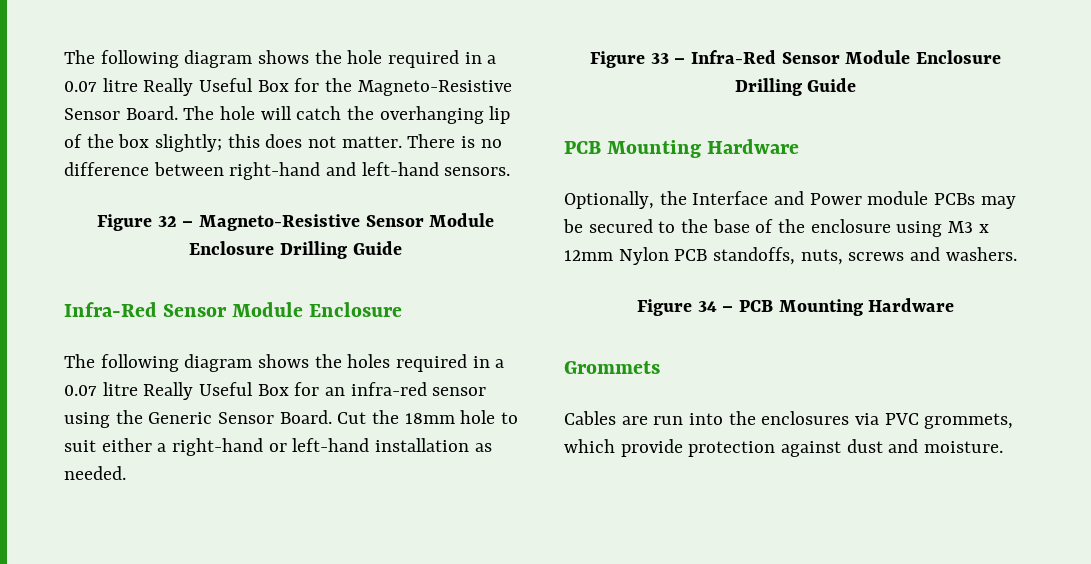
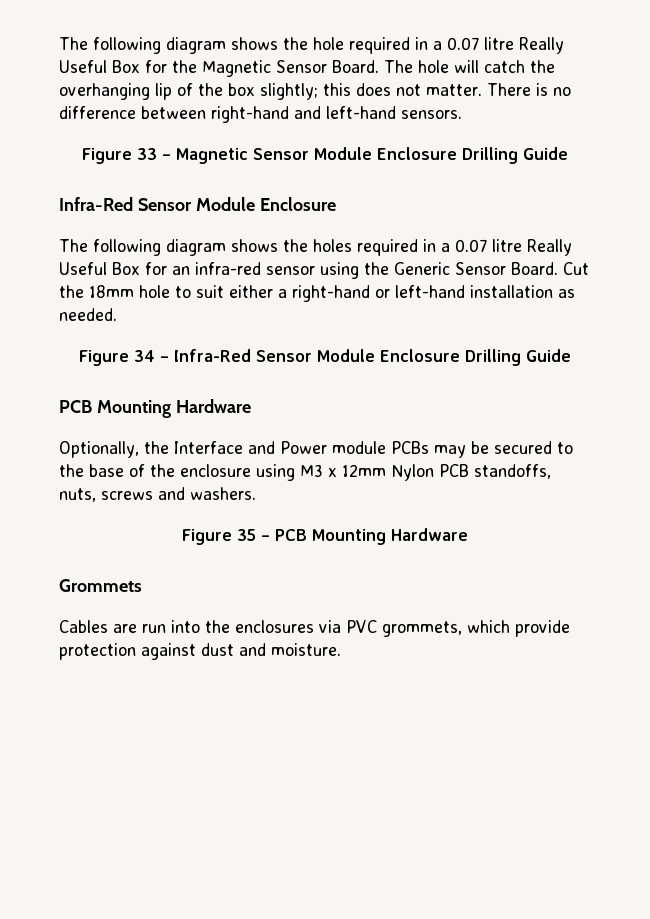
- The following diagram shows the hole required in a 0.07 litre Really Useful Box for the Magneto-Resistive Sensor Board.
+ The following diagram shows the hole required in a 0.07 litre Really Useful Box for the Magnetic Sensor Board.
- Figure 32 – Magneto-Resistive Sensor Module Enclosure Drilling Guide
+ Figure 33 – Magnetic Sensor Module Enclosure Drilling Guide
- Figure 33 – Infra-Red Sensor Module Enclosure Drilling Guide
+ Figure 34 – Infra-Red Sensor Module Enclosure Drilling Guide
- Figure 34 – PCB Mounting Hardware
+ Figure 35 – PCB Mounting Hardware

